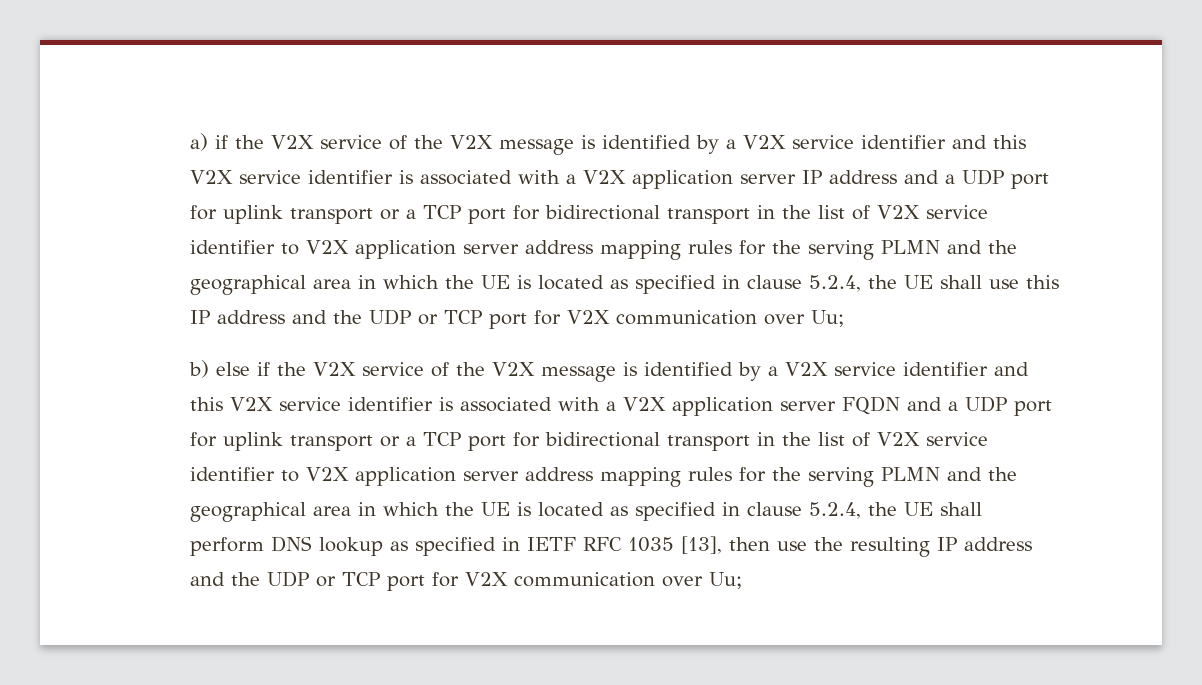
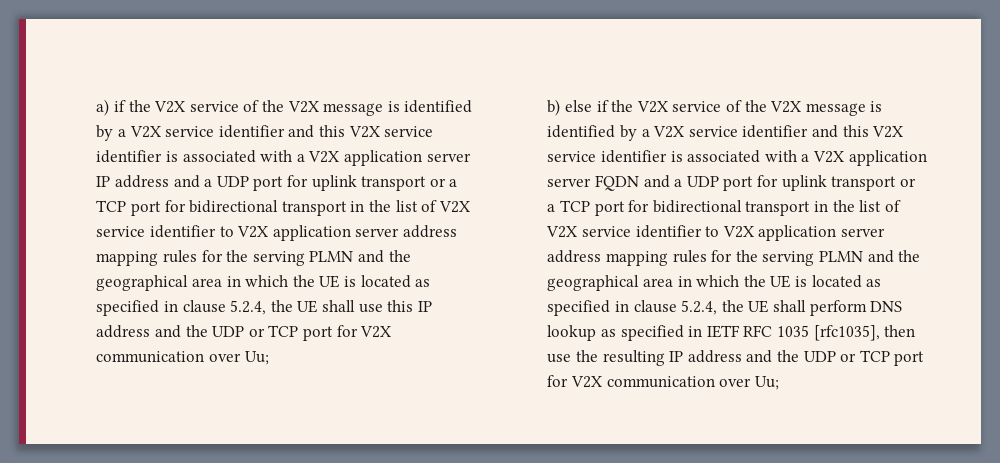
- b) else if the V2X service of the V2X message is identified by a V2X service identifier and this V2X service identifier is associated with a V2X application server FQDN and a UDP port for uplink transport or a TCP port for bidirectional transport in the list of V2X service identifier to V2X application server address mapping rules for the serving PLMN and the geographical area in which the UE is located as specified in clause 5.2.4, the UE shall perform DNS lookup as specified in IETF RFC 1035 [13], then use the resulting IP address and the UDP or TCP port for V2X communication over Uu;
+ b) else if the V2X service of the V2X message is identified by a V2X service identifier and this V2X service identifier is associated with a V2X application server FQDN and a UDP port for uplink transport or a TCP port for bidirectional transport in the list of V2X service identifier to V2X application server address mapping rules for the serving PLMN and the geographical area in which the UE is located as specified in clause 5.2.4, the UE shall perform DNS lookup as specified in IETF RFC 1035 [rfc1035], then use the resulting IP address and the UDP or TCP port for V2X communication over Uu;

